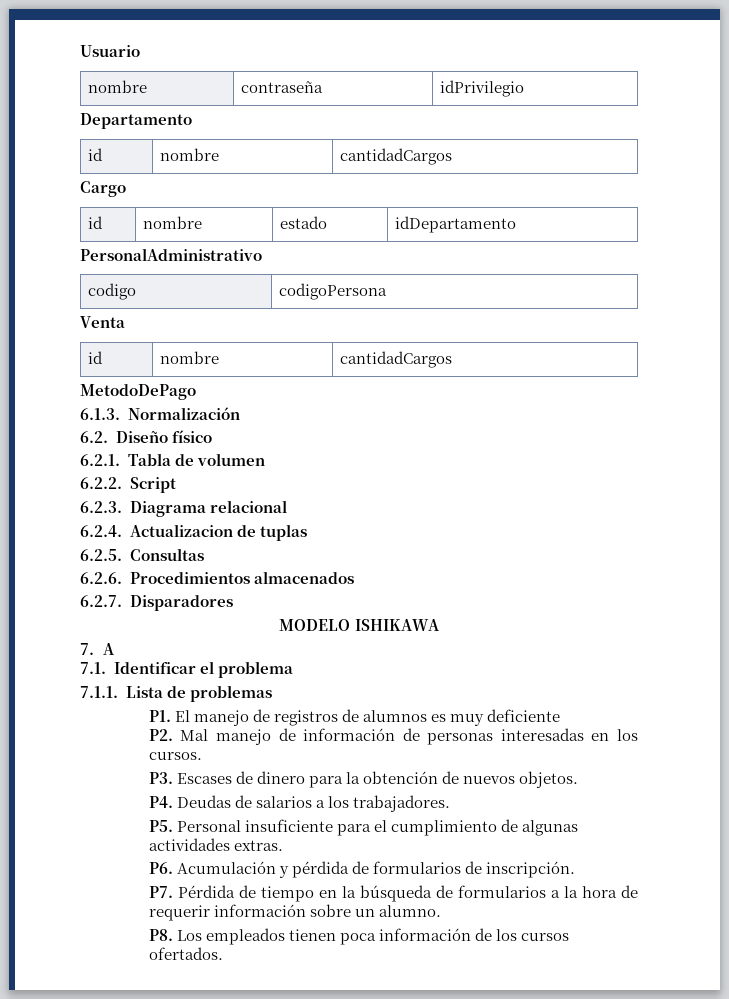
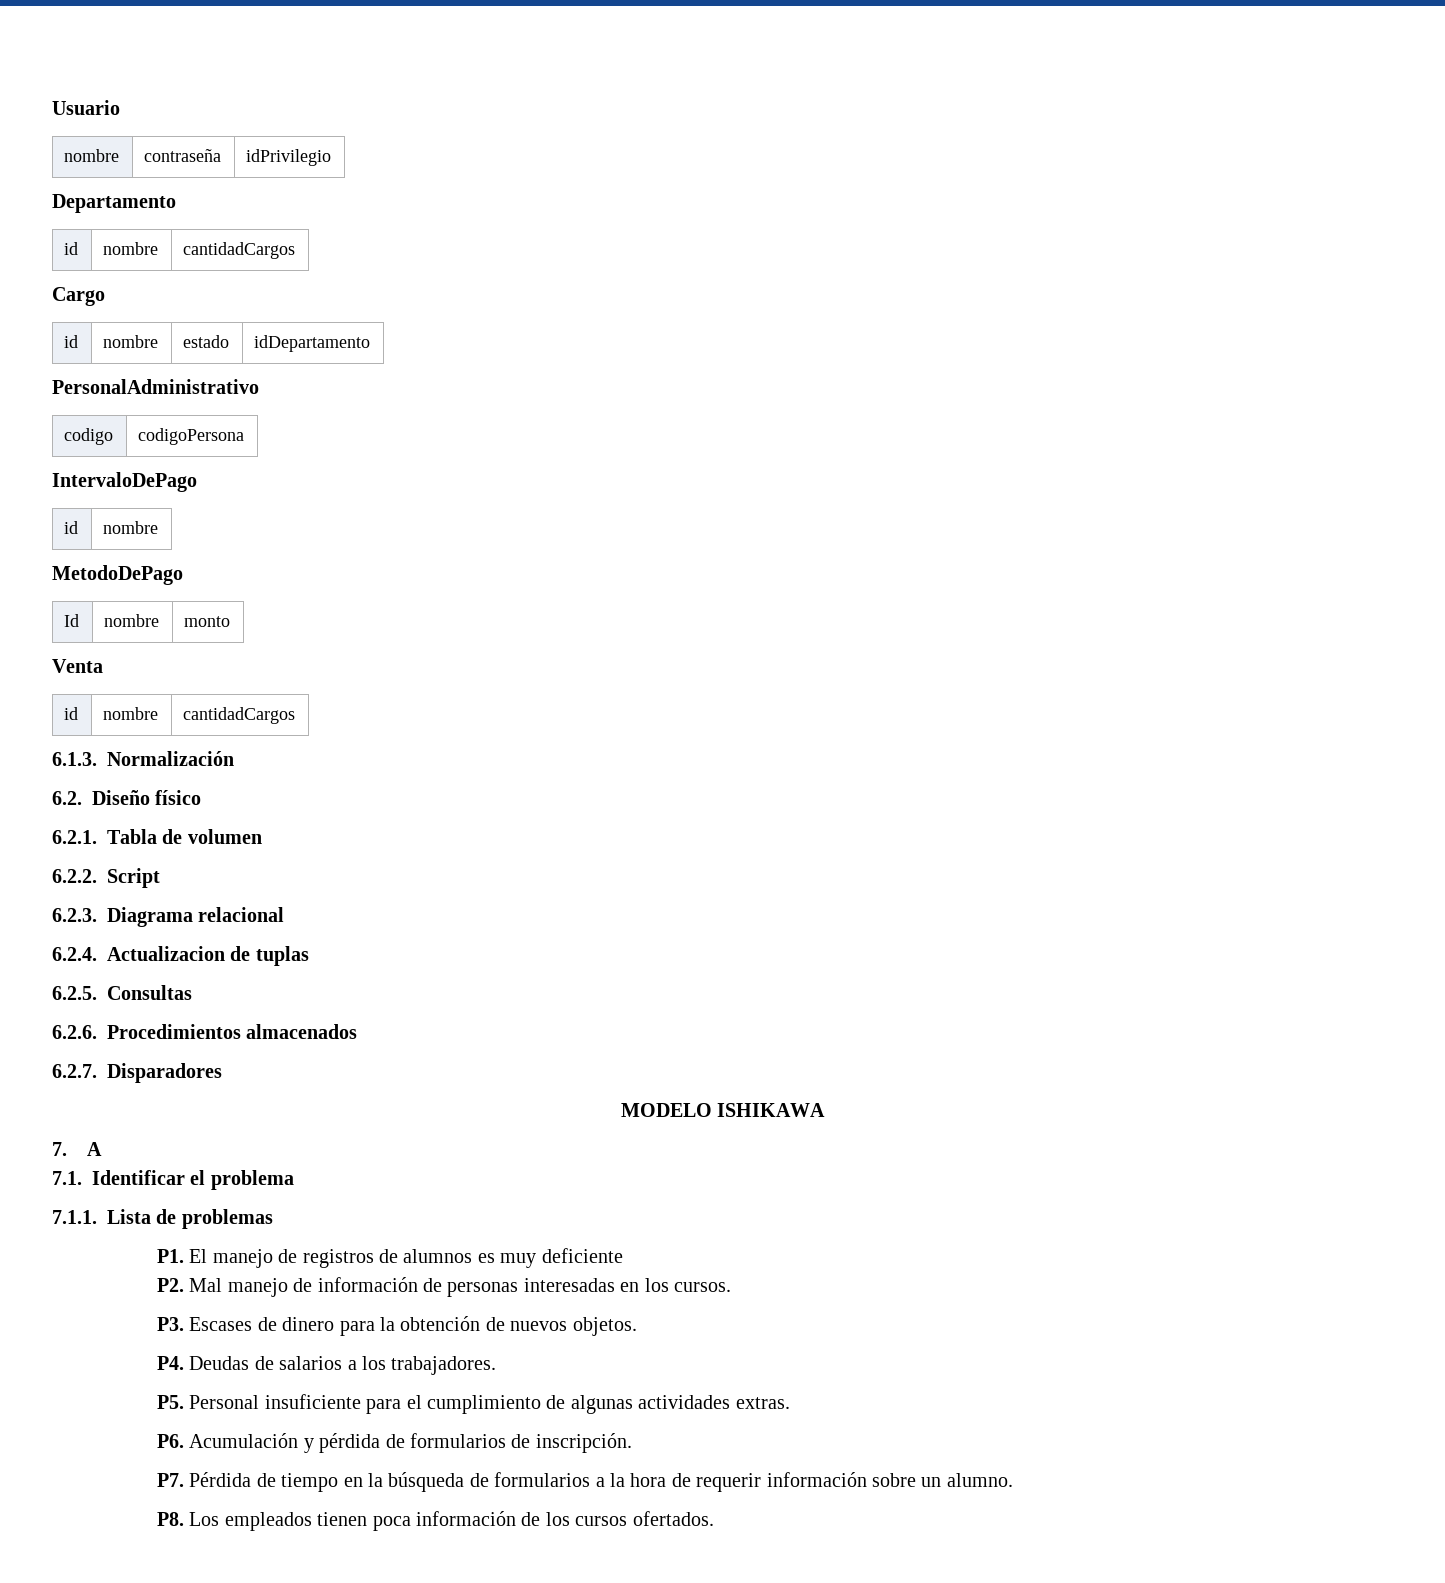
+ IntervaloDePago
+ id | nombre
+ MetodoDePago
+ Id | nombre | monto
- MetodoDePago

